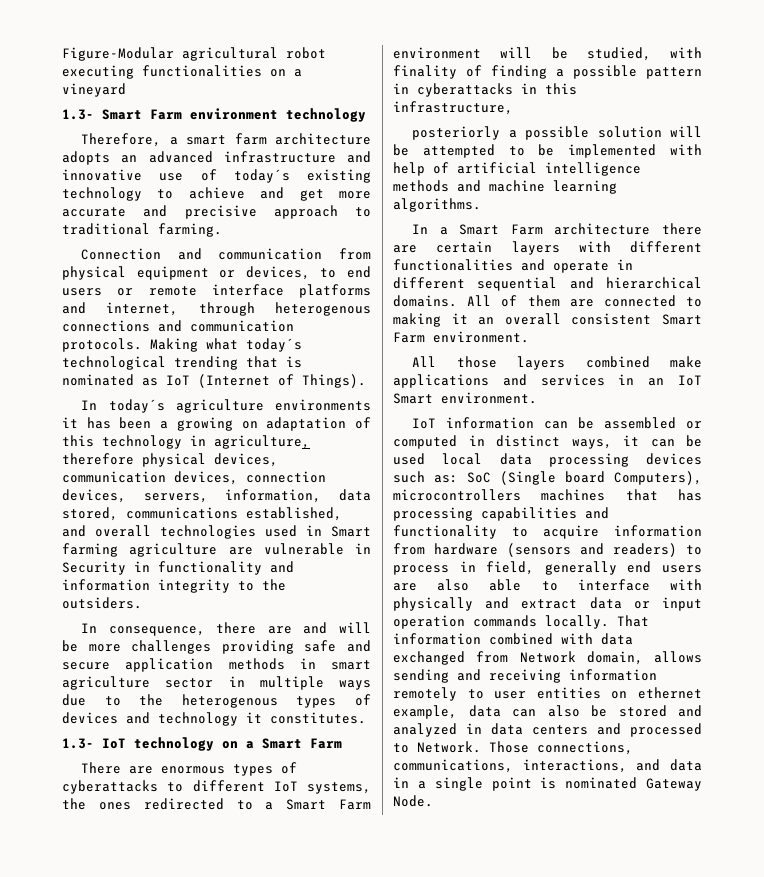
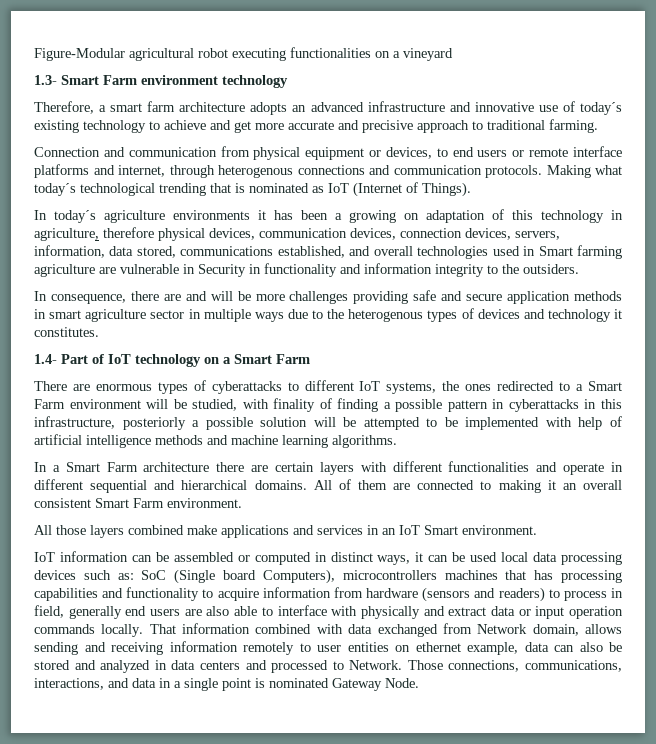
- 1.3- IoT technology on a Smart Farm
+ 1.4- Part of IoT technology on a Smart Farm
- There are enormous types of cyberattacks to different IoT systems, the ones redirected to a Smart Farm environment will be studied, with finality of finding a possible pattern in cyberattacks in this infrastructure,
- posteriorly a possible solution will be attempted to be implemented with help of artificial intelligence methods and machine learning algorithms.
+ There are enormous types of cyberattacks to different IoT systems, the ones redirected to a Smart Farm environment will be studied, with finality of finding a possible pattern in cyberattacks in this infrastructure, posteriorly a possible solution will be attempted to be implemented with help of artificial intelligence methods and machine learning algorithms.

